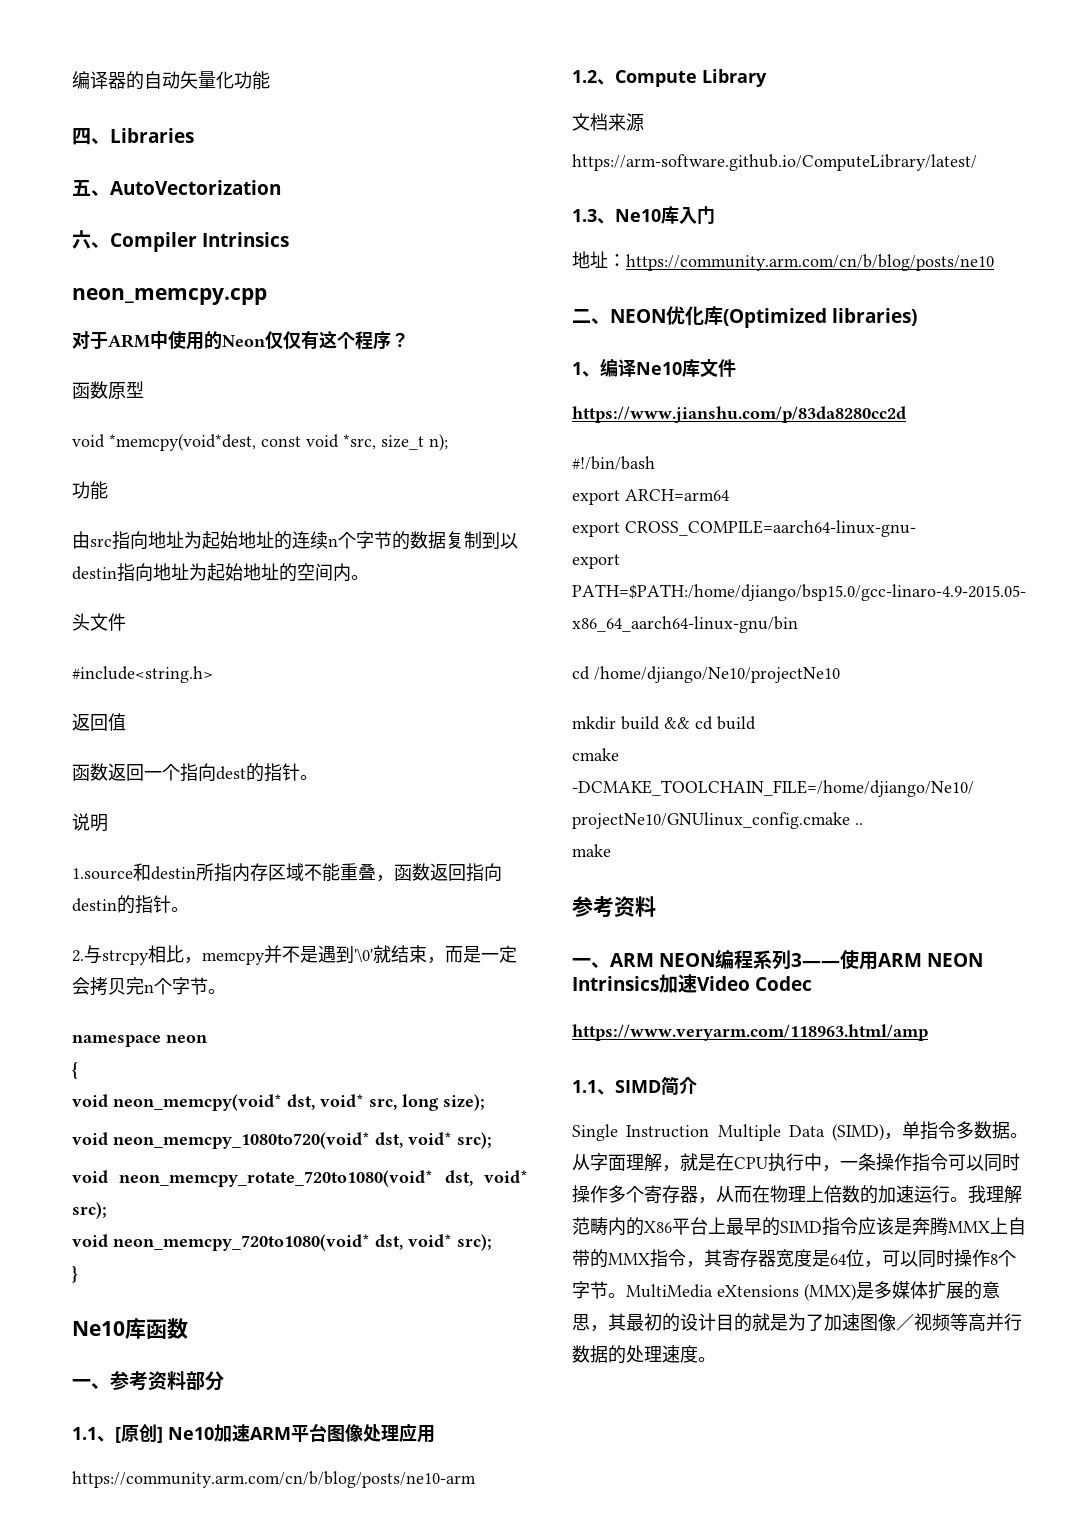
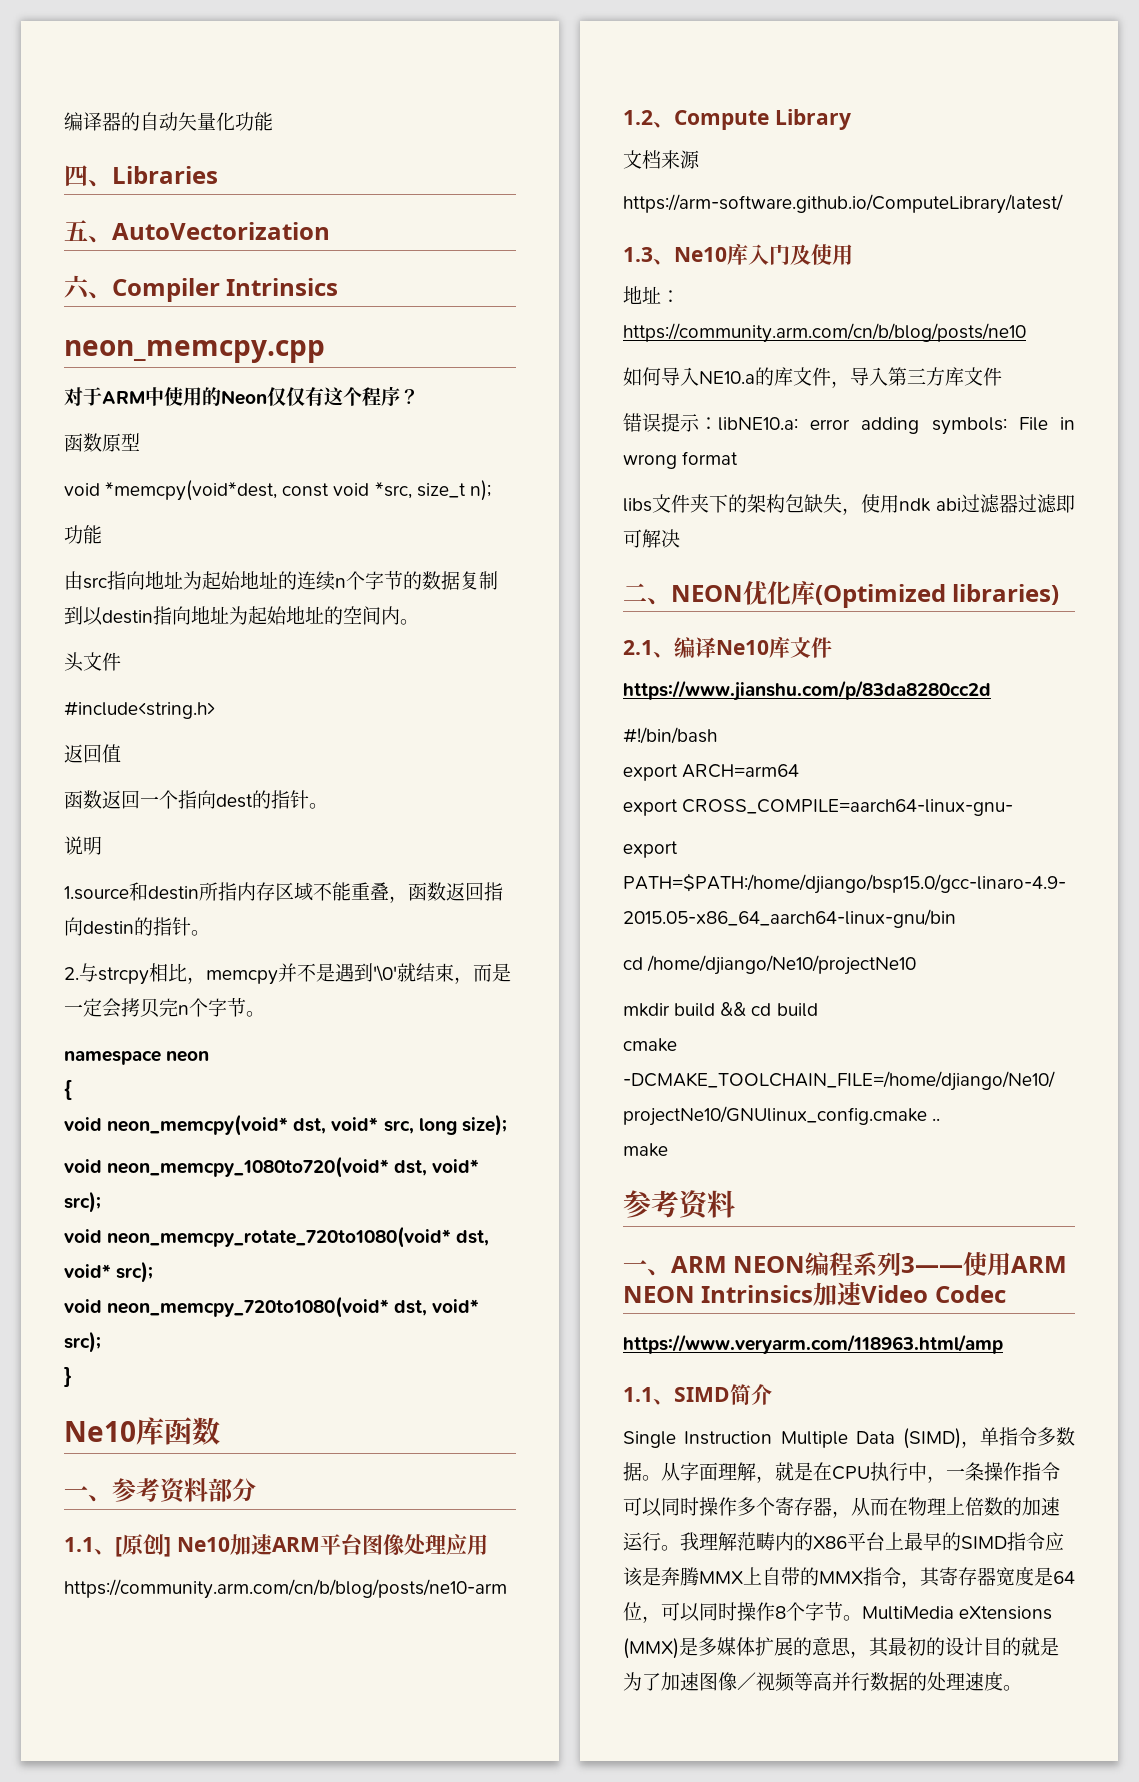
- 1.3、Ne10库入门
+ 1.3、Ne10库入门及使用
+ 如何导入NE10.a的库文件，导入第三方库文件
+ 错误提示：libNE10.a: error adding symbols: File in wrong format
+ libs文件夹下的架构包缺失，使用ndk abi过滤器过滤即可解决
- 1、编译Ne10库文件
+ 2.1、编译Ne10库文件

